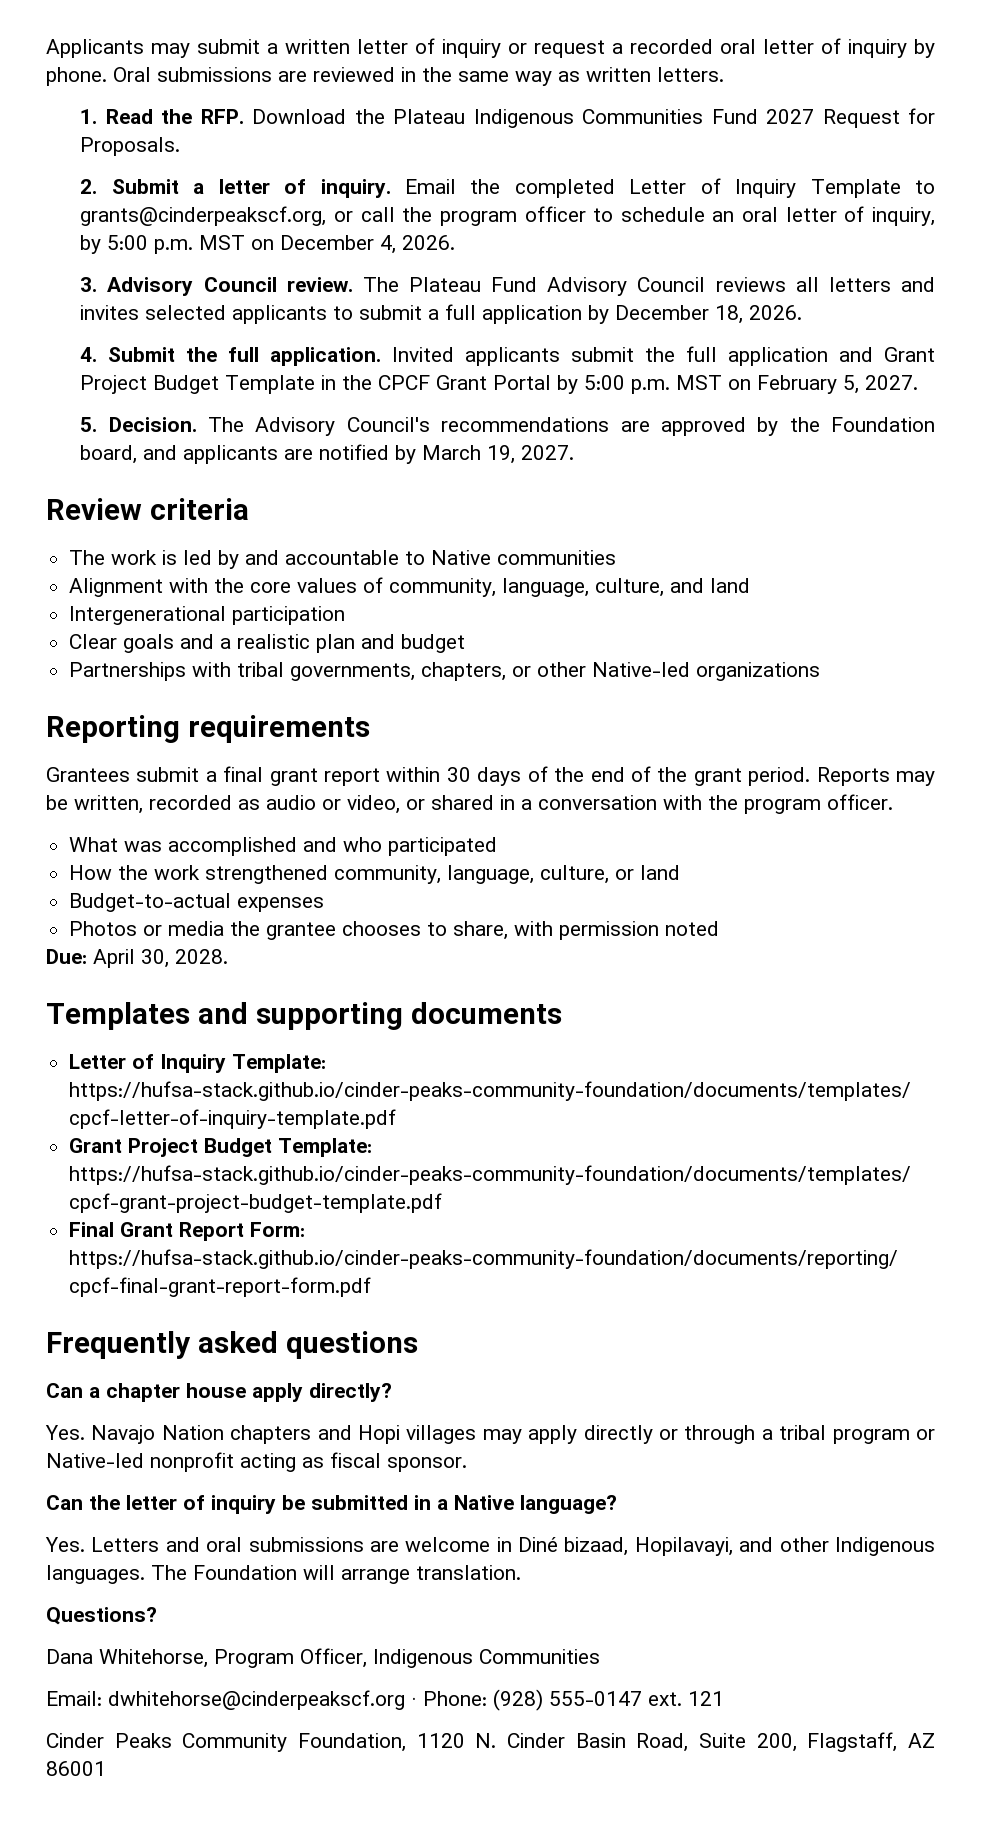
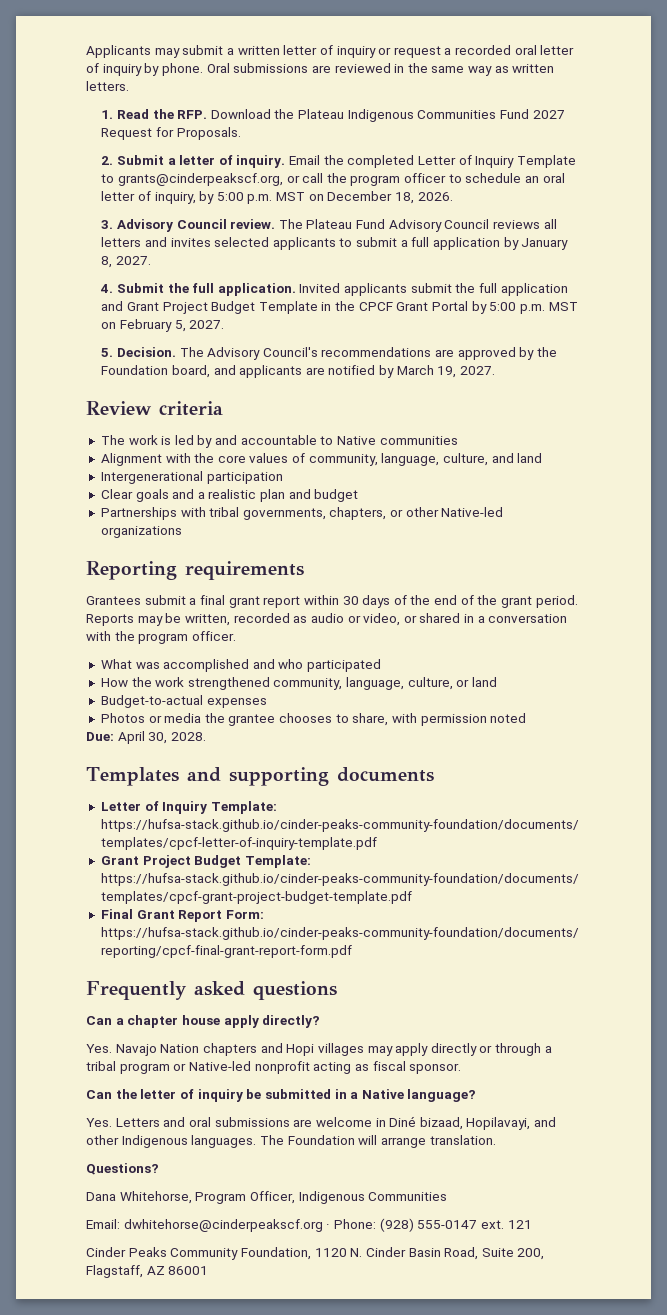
- Email the completed Letter of Inquiry Template to grants@cinderpeakscf.org, or call the program officer to schedule an oral letter of inquiry, by 5:00 p.m. MST on December 4, 2026.
+ Email the completed Letter of Inquiry Template to grants@cinderpeakscf.org, or call the program officer to schedule an oral letter of inquiry, by 5:00 p.m. MST on December 18, 2026.
- The Plateau Fund Advisory Council reviews all letters and invites selected applicants to submit a full application by December 18, 2026.
+ The Plateau Fund Advisory Council reviews all letters and invites selected applicants to submit a full application by January 8, 2027.

